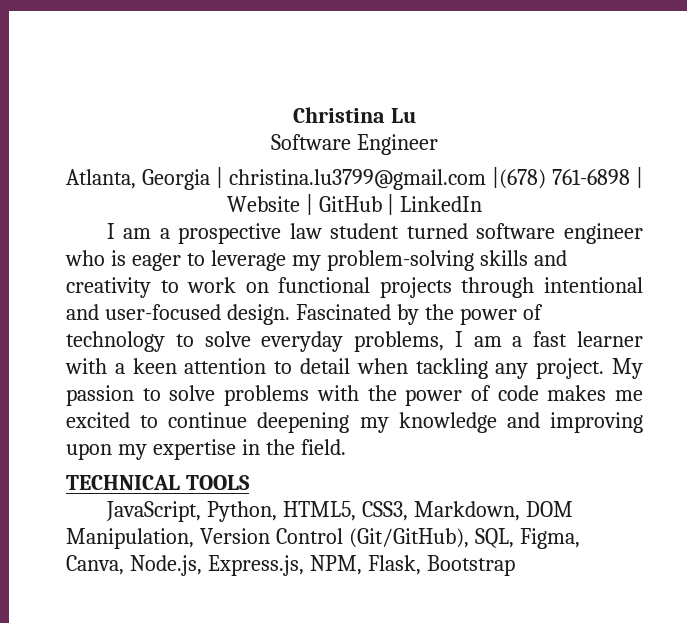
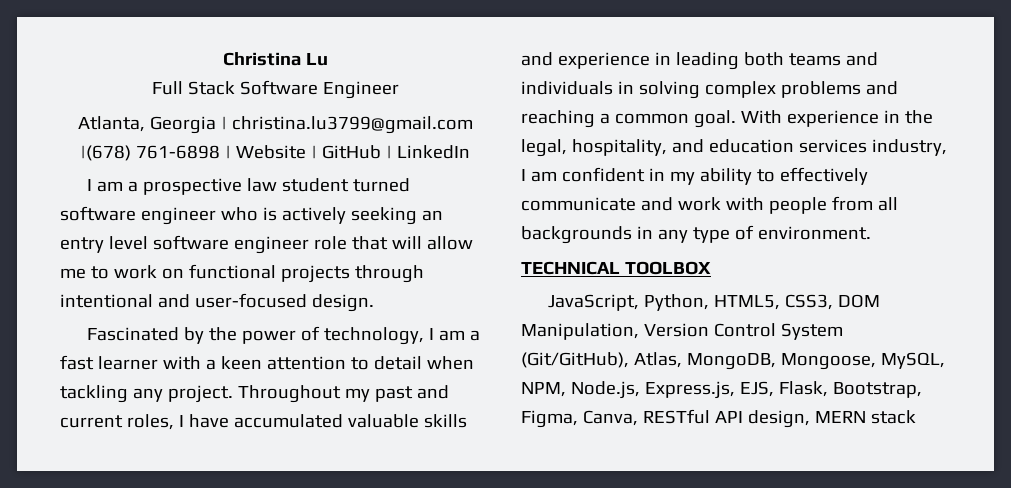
- Software Engineer
+ Full Stack Software Engineer
- I am a prospective law student turned software engineer who is eager to leverage my problem-solving skills and creativity to work on functional projects through intentional and user-focused design. Fascinated by the power of technology to solve everyday problems, I am a fast learner with a keen attention to detail when tackling any project.
+ I am a prospective law student turned software engineer who is actively seeking an entry level software engineer role that will allow me to work on functional projects through intentional and user-focused design.
+ Fascinated by the power of technology, I am a fast learner with a keen attention to detail when tackling any project.
- My passion to solve problems with the power of code makes me excited to continue deepening my knowledge and improving upon my expertise in the field.
+ Throughout my past and current roles, I have accumulated valuable skills and experience in leading both teams and individuals in solving complex problems and reaching a common goal. With experience in the legal, hospitality, and education services industry, I am confident in my ability to effectively communicate and work with people from all backgrounds in any type of environment.
- TECHNICAL TOOLS
+ TECHNICAL TOOLBOX
- JavaScript, Python, HTML5, CSS3, Markdown, DOM Manipulation, Version Control (Git/GitHub), SQL, Figma, Canva, Node.js, Express.js, NPM, Flask, Bootstrap
+ JavaScript, Python, HTML5, CSS3, DOM Manipulation, Version Control System (Git/GitHub), Atlas, MongoDB, Mongoose, MySQL, NPM, Node.js, Express.js, EJS, Flask, Bootstrap, Figma, Canva, RESTful API design, MERN stack

